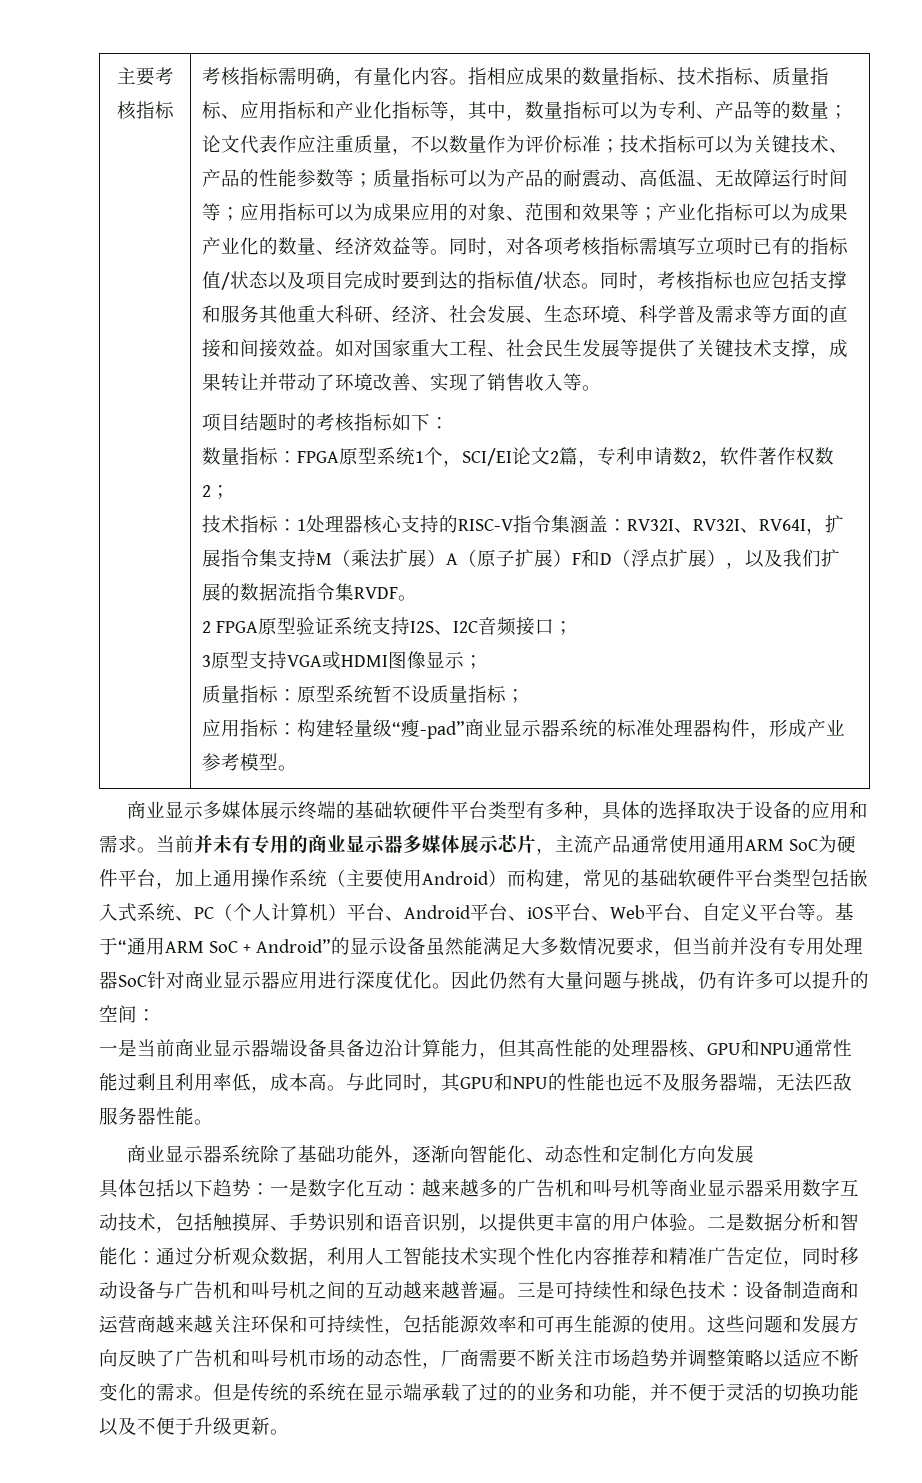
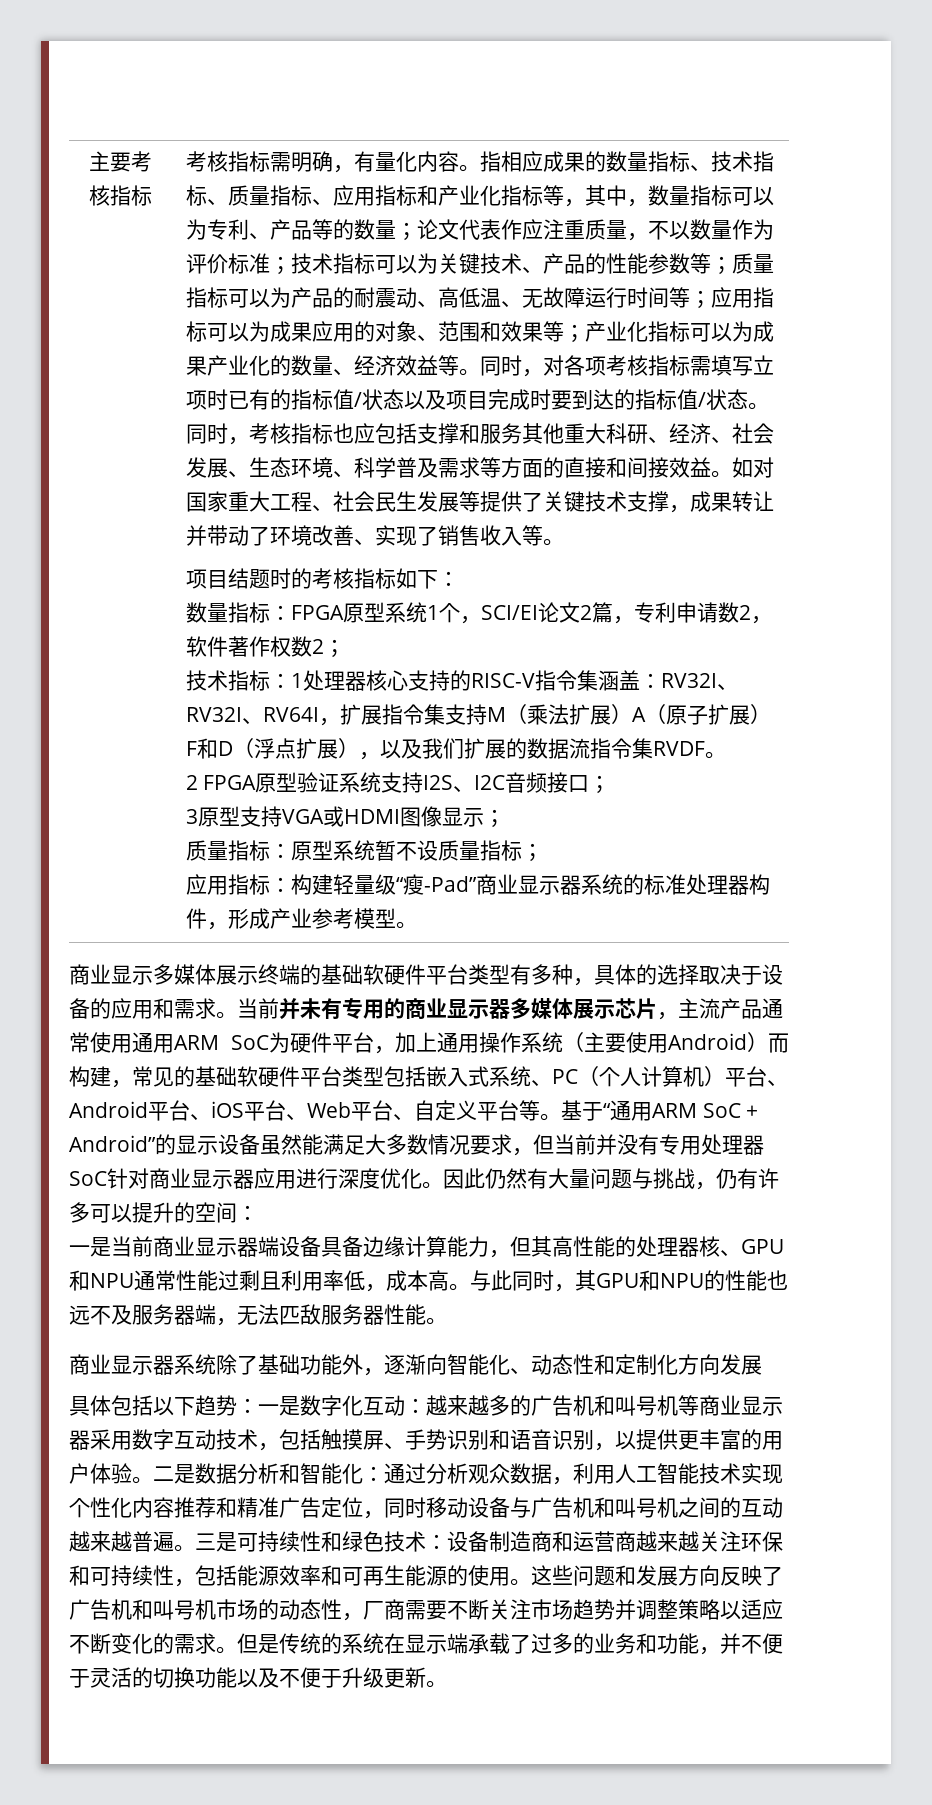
- 应用指标：构建轻量级“瘦-pad”商业显示器系统的标准处理器构件，形成产业参考模型。
+ 应用指标：构建轻量级“瘦-Pad”商业显示器系统的标准处理器构件，形成产业参考模型。
- 一是当前商业显示器端设备具备边沿计算能力，但其高性能的处理器核、GPU和NPU通常性能过剩且利用率低，成本高。
+ 一是当前商业显示器端设备具备边缘计算能力，但其高性能的处理器核、GPU和NPU通常性能过剩且利用率低，成本高。
- 但是传统的系统在显示端承载了过的的业务和功能，并不便于灵活的切换功能以及不便于升级更新。
+ 但是传统的系统在显示端承载了过多的业务和功能，并不便于灵活的切换功能以及不便于升级更新。

